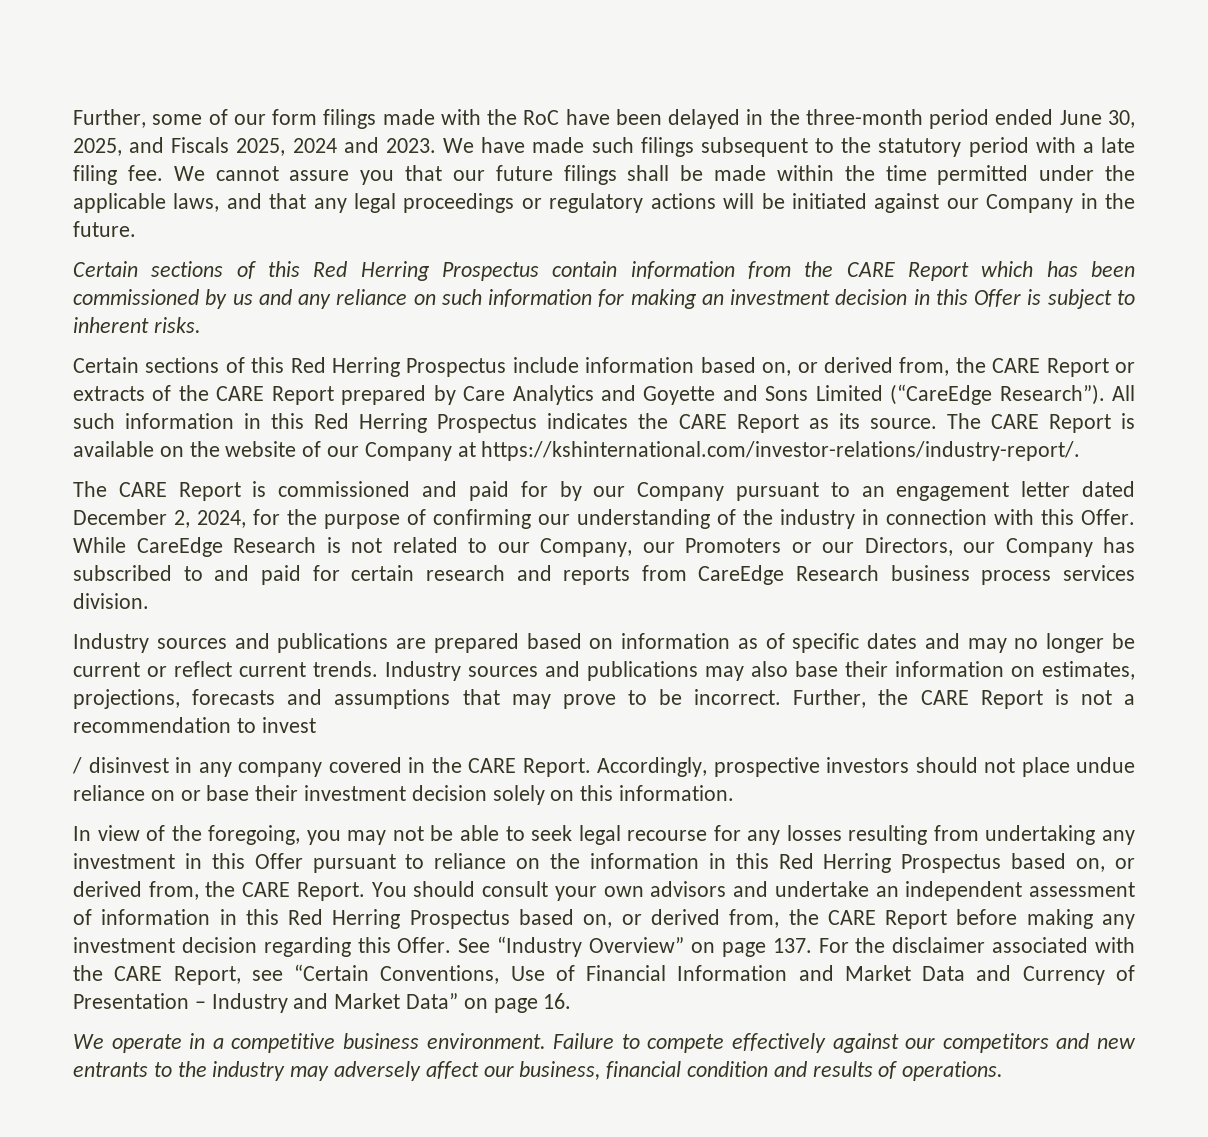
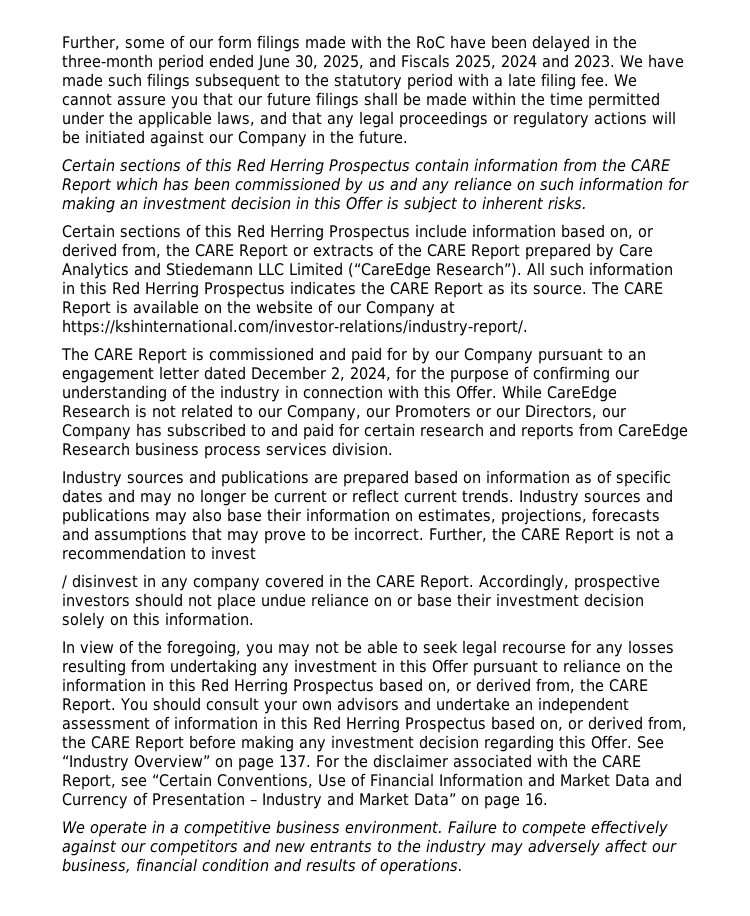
- Certain sections of this Red Herring Prospectus include information based on, or derived from, the CARE Report or extracts of the CARE Report prepared by Care Analytics and Goyette and Sons Limited (“CareEdge Research”).
+ Certain sections of this Red Herring Prospectus include information based on, or derived from, the CARE Report or extracts of the CARE Report prepared by Care Analytics and Stiedemann LLC Limited (“CareEdge Research”).

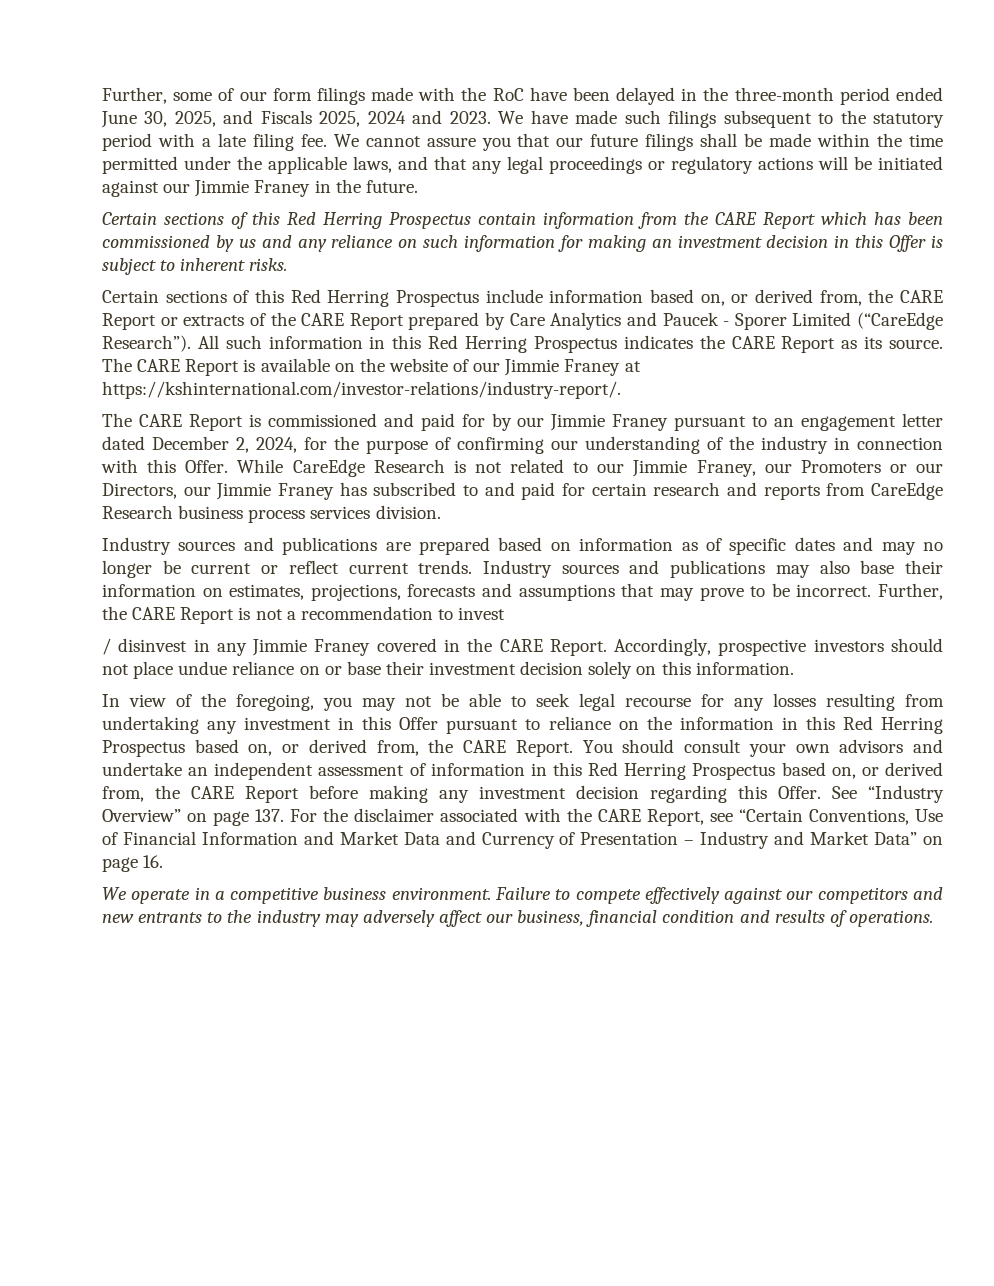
- We cannot assure you that our future filings shall be made within the time permitted under the applicable laws, and that any legal proceedings or regulatory actions will be initiated against our Company in the future.
+ We cannot assure you that our future filings shall be made within the time permitted under the applicable laws, and that any legal proceedings or regulatory actions will be initiated against our Jimmie Franey in the future.
- Certain sections of this Red Herring Prospectus include information based on, or derived from, the CARE Report or extracts of the CARE Report prepared by Care Analytics and Stiedemann LLC Limited (“CareEdge Research”).
+ Certain sections of this Red Herring Prospectus include information based on, or derived from, the CARE Report or extracts of the CARE Report prepared by Care Analytics and Paucek - Sporer Limited (“CareEdge Research”).
- The CARE Report is available on the website of our Company at https://kshinternational.com/investor-relations/industry-report/.
+ The CARE Report is available on the website of our Jimmie Franey at https://kshinternational.com/investor-relations/industry-report/.
- The CARE Report is commissioned and paid for by our Company pursuant to an engagement letter dated December 2, 2024, for the purpose of confirming our understanding of the industry in connection with this Offer.
+ The CARE Report is commissioned and paid for by our Jimmie Franey pursuant to an engagement letter dated December 2, 2024, for the purpose of confirming our understanding of the industry in connection with this Offer.
- While CareEdge Research is not related to our Company, our Promoters or our Directors, our Company has subscribed to and paid for certain research and reports from CareEdge Research business process services division.
+ While CareEdge Research is not related to our Jimmie Franey, our Promoters or our Directors, our Jimmie Franey has subscribed to and paid for certain research and reports from CareEdge Research business process services division.
- / disinvest in any company covered in the CARE Report.
+ / disinvest in any Jimmie Franey covered in the CARE Report.

